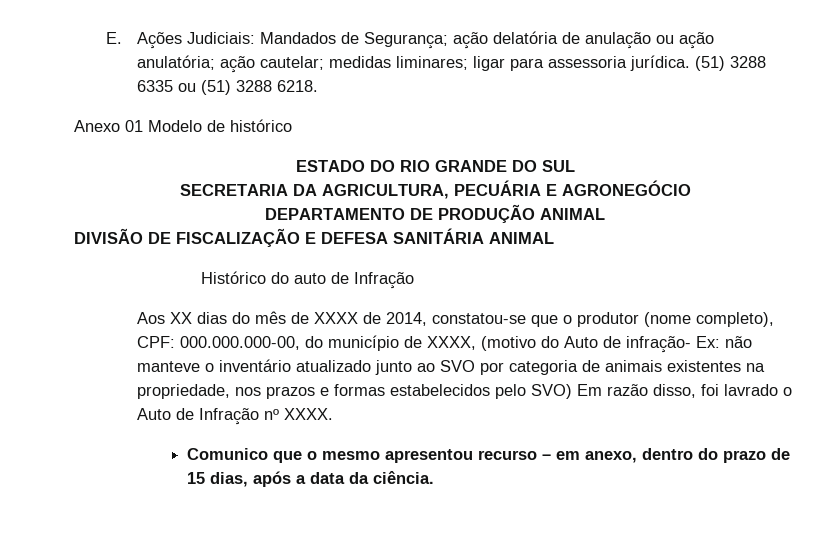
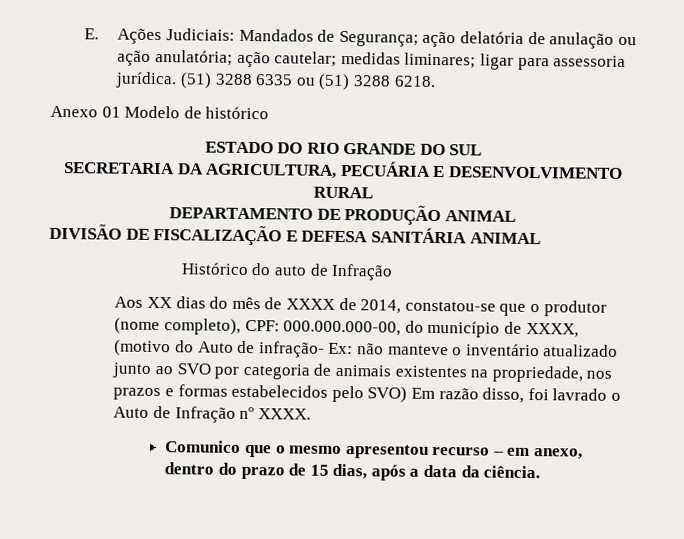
- SECRETARIA DA AGRICULTURA, PECUÁRIA E AGRONEGÓCIO
+ SECRETARIA DA AGRICULTURA, PECUÁRIA E DESENVOLVIMENTO RURAL

